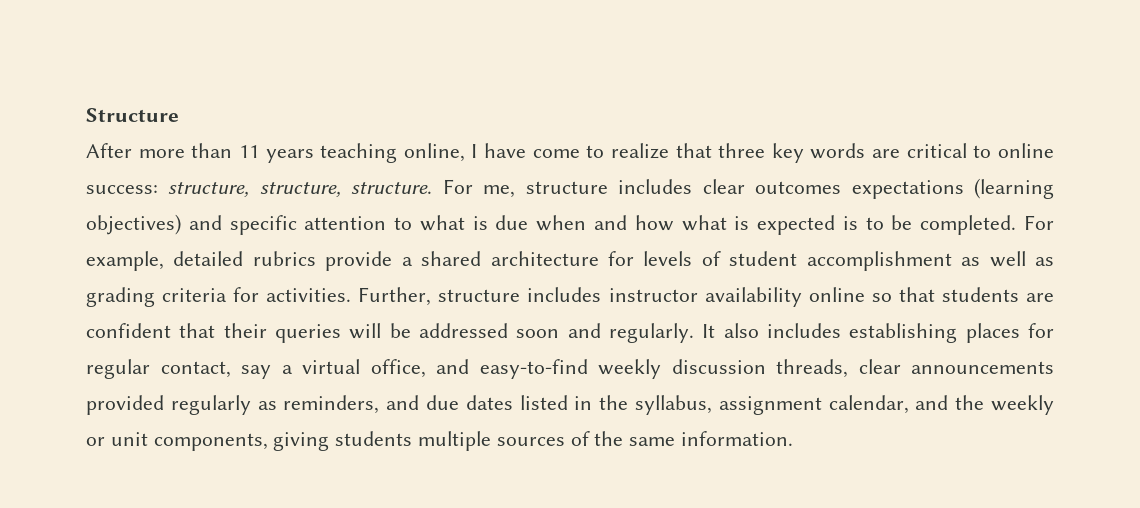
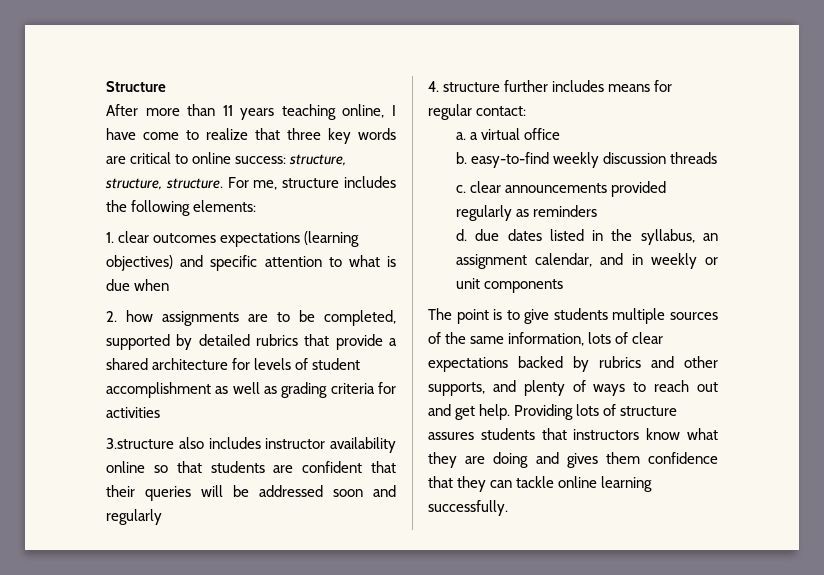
- For me, structure includes clear outcomes expectations (learning objectives) and specific attention to what is due when and how what is expected is to be completed. For example, detailed rubrics provide a shared architecture for levels of student accomplishment as well as grading criteria for activities. Further, structure includes instructor availability online so that students are confident that their queries will be addressed soon and regularly. It also includes establishing places for regular contact, say a virtual office, and easy-to-find weekly discussion threads, clear announcements provided regularly as reminders, and due dates listed in the syllabus, assignment calendar, and the weekly or unit components, giving students multiple sources of the same information.
+ For me, structure includes the following elements:
+ 1. clear outcomes expectations (learning objectives) and specific attention to what is due when
+ 2. how assignments are to be completed, supported by detailed rubrics that provide a shared architecture for levels of student accomplishment as well as grading criteria for activities
+ 3.structure also includes instructor availability online so that students are confident that their queries will be addressed soon and regularly
+ 4. structure further includes means for regular contact:
+ a. a virtual office
+ b. easy-to-find weekly discussion threads
+ c. clear announcements provided regularly as reminders
+ d. due dates listed in the syllabus, an assignment calendar, and in weekly or unit components
+ The point is to give students multiple sources of the same information, lots of clear expectations backed by rubrics and other supports, and plenty of ways to reach out and get help. Providing lots of structure assures students that instructors know what they are doing and gives them confidence that they can tackle online learning successfully.

